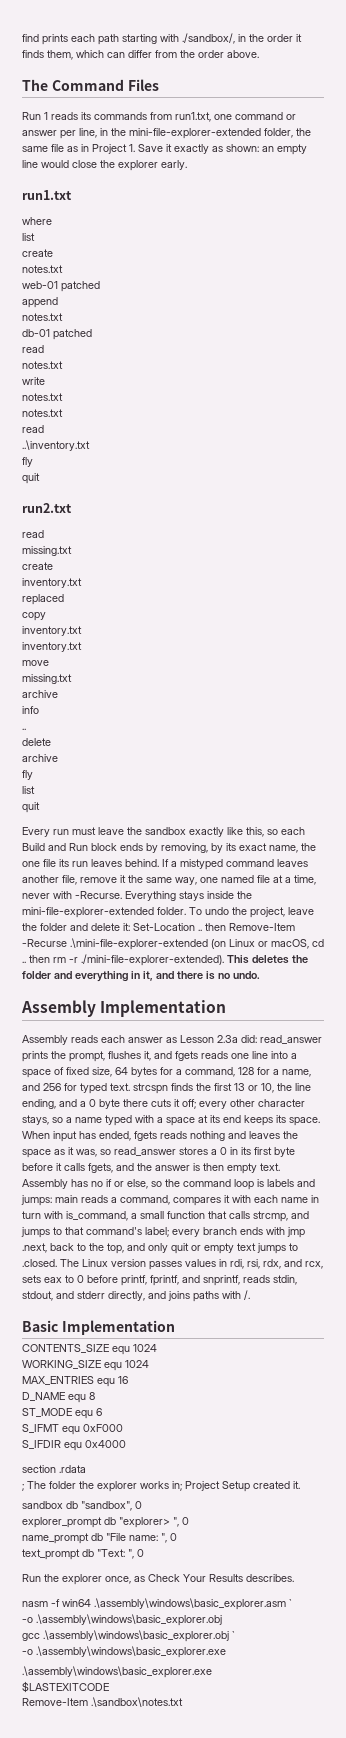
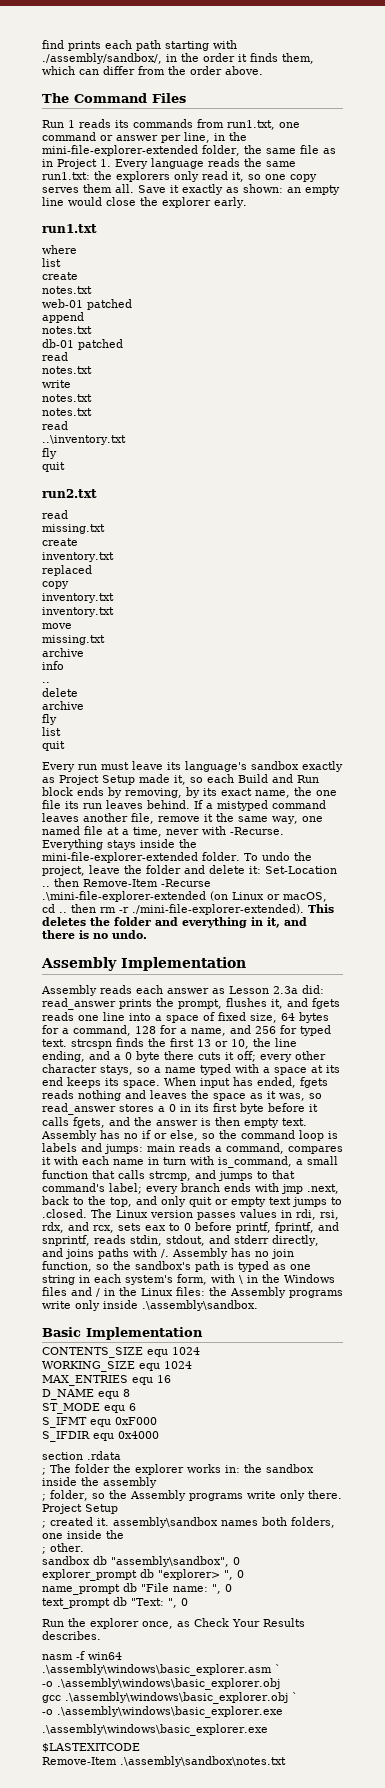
- find prints each path starting with ./sandbox/, in the order it finds them, which can differ from the order above.
+ find prints each path starting with ./assembly/sandbox/, in the order it finds them, which can differ from the order above.
- Run 1 reads its commands from run1.txt, one command or answer per line, in the mini-file-explorer-extended folder, the same file as in Project 1. Save it exactly as shown: an empty line would close the explorer early.
+ Run 1 reads its commands from run1.txt, one command or answer per line, in the mini-file-explorer-extended folder, the same file as in Project 1. Every language reads the same run1.txt: the explorers only read it, so one copy serves them all. Save it exactly as shown: an empty line would close the explorer early.
- Every run must leave the sandbox exactly like this, so each Build and Run block ends by removing, by its exact name, the one file its run leaves behind.
+ Every run must leave its language's sandbox exactly as Project Setup made it, so each Build and Run block ends by removing, by its exact name, the one file its run leaves behind.
+ Assembly has no join function, so the sandbox's path is typed as one string in each system's form, with \ in the Windows files and / in the Linux files: the Assembly programs write only inside .\assembly\sandbox.
- ; The folder the explorer works in; Project Setup created it.
+ ; The folder the explorer works in: the sandbox inside the assembly
+ ; folder, so the Assembly programs write only there. Project Setup
+ ; created it. assembly\sandbox names both folders, one inside the
+ ; other.
- sandbox db "sandbox", 0
+ sandbox db "assembly\sandbox", 0
- Remove-Item .\sandbox\notes.txt
+ Remove-Item .\assembly\sandbox\notes.txt

